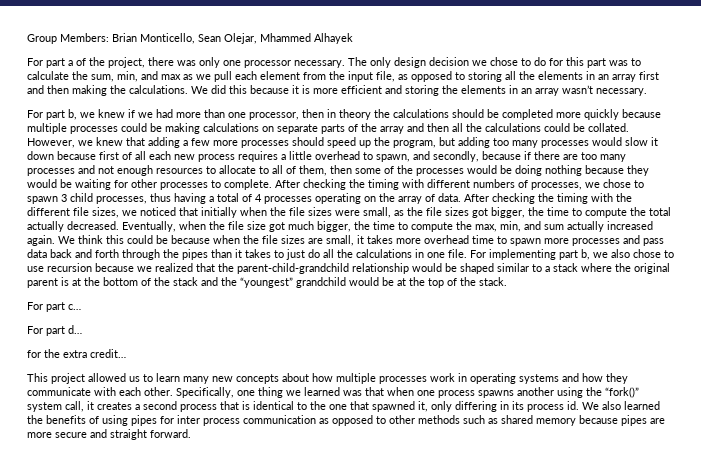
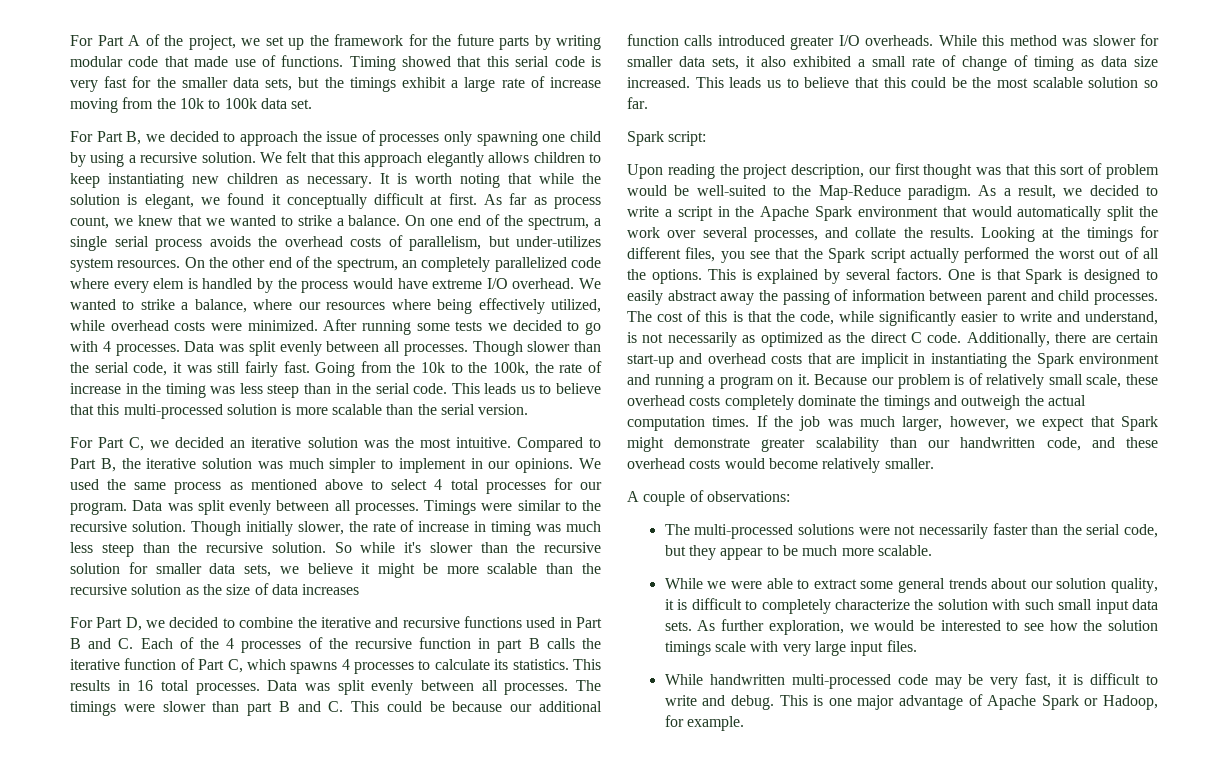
- Group Members: Brian Monticello, Sean Olejar, Mhammed Alhayek
- For part a of the project, there was only one processor necessary. The only design decision we chose to do for this part was to calculate the sum, min, and max as we pull each element from the input file, as opposed to storing all the elements in an array first and then making the calculations. We did this because it is more efficient and storing the elements in an array wasn’t necessary.
- For part b, we knew if we had more than one processor, then in theory the calculations should be completed more quickly because multiple processes could be making calculations on separate parts of the array and then all the calculations could be collated. However, we knew that adding a few more processes should speed up the program, but adding too many processes would slow it down because first of all each new process requires a little overhead to spawn, and secondly, because if there are too many processes and not enough resources to allocate to all of them, then some of the processes would be doing nothing because they would be waiting for other processes to complete. After checking the timing with different numbers of processes, we chose to spawn 3 child processes, thus having a total of 4 processes operating on the array of data. After checking the timing with the different file sizes, we noticed that initially when the file sizes were small, as the file sizes got bigger, the time to compute the total actually decreased. Eventually, when the file size got much bigger, the time to compute the max, min, and sum actually increased again. We think this could be because when the file sizes are small, it takes more overhead time to spawn more processes and pass data back and forth through the pipes than it takes to just do all the calculations in one file. For implementing part b, we also chose to use recursion because we realized that the parent-child-grandchild relationship would be shaped similar to a stack where the original parent is at the bottom of the stack and the “youngest” grandchild would be at the top of the stack.
- For part c…
- For part d…
- for the extra credit…
- This project allowed us to learn many new concepts about how multiple processes work in operating systems and how they communicate with each other. Specifically, one thing we learned was that when one process spawns another using the “fork()” system call, it creates a second process that is identical to the one that spawned it, only differing in its process id. We also learned the benefits of using pipes for inter process communication as opposed to other methods such as shared memory because pipes are more secure and straight forward.
+ For Part A of the project, we set up the framework for the future parts by writing modular code that made use of functions. Timing showed that this serial code is very fast for the smaller data sets, but the timings exhibit a large rate of increase moving from the 10k to 100k data set.
+ For Part B, we decided to approach the issue of processes only spawning one child by using a recursive solution. We felt that this approach elegantly allows children to keep instantiating new children as necessary. It is worth noting that while the solution is elegant, we found it conceptually difficult at first. As far as process count, we knew that we wanted to strike a balance. On one end of the spectrum, a single serial process avoids the overhead costs of parallelism, but under-utilizes system resources. On the other end of the spectrum, an completely parallelized code where every elem is handled by the process would have extreme I/O overhead. We wanted to strike a balance, where our resources where being effectively utilized, while overhead costs were minimized. After running some tests we decided to go with 4 processes. Data was split evenly between all processes. Though slower than the serial code, it was still fairly fast. Going from the 10k to the 100k, the rate of increase in the timing was less steep than in the serial code. This leads us to believe that this multi-processed solution is more scalable than the serial version.
+ For Part C, we decided an iterative solution was the most intuitive. Compared to Part B, the iterative solution was much simpler to implement in our opinions. We used the same process as mentioned above to select 4 total processes for our program. Data was split evenly between all processes. Timings were similar to the recursive solution. Though initially slower, the rate of increase in timing was much less steep than the recursive solution. So while it's slower than the recursive solution for smaller data sets, we believe it might be more scalable than the recursive solution as the size of data increases
+ For Part D, we decided to combine the iterative and recursive functions used in Part B and C. Each of the 4 processes of the recursive function in part B calls the iterative function of Part C, which spawns 4 processes to calculate its statistics. This results in 16 total processes. Data was split evenly between all processes. The timings were slower than part B and C. This could be because our additional function calls introduced greater I/O overheads. While this method was slower for smaller data sets, it also exhibited a small rate of change of timing as data size increased. This leads us to believe that this could be the most scalable solution so far.
+ Spark script:
+ Upon reading the project description, our first thought was that this sort of problem would be well-suited to the Map-Reduce paradigm. As a result, we decided to write a script in the Apache Spark environment that would automatically split the work over several processes, and collate the results. Looking at the timings for different files, you see that the Spark script actually performed the worst out of all the options. This is explained by several factors. One is that Spark is designed to easily abstract away the passing of information between parent and child processes. The cost of this is that the code, while significantly easier to write and understand, is not necessarily as optimized as the direct C code. Additionally, there are certain start-up and overhead costs that are implicit in instantiating the Spark environment and running a program on it. Because our problem is of relatively small scale, these overhead costs completely dominate the timings and outweigh the actual computation times. If the job was much larger, however, we expect that Spark might demonstrate greater scalability than our handwritten code, and these overhead costs would become relatively smaller.
+ A couple of observations:
+ The multi-processed solutions were not necessarily faster than the serial code, but they appear to be much more scalable.
+ While we were able to extract some general trends about our solution quality, it is difficult to completely characterize the solution with such small input data sets. As further exploration, we would be interested to see how the solution timings scale with very large input files.
+ While handwritten multi-processed code may be very fast, it is difficult to write and debug. This is one major advantage of Apache Spark or Hadoop, for example.

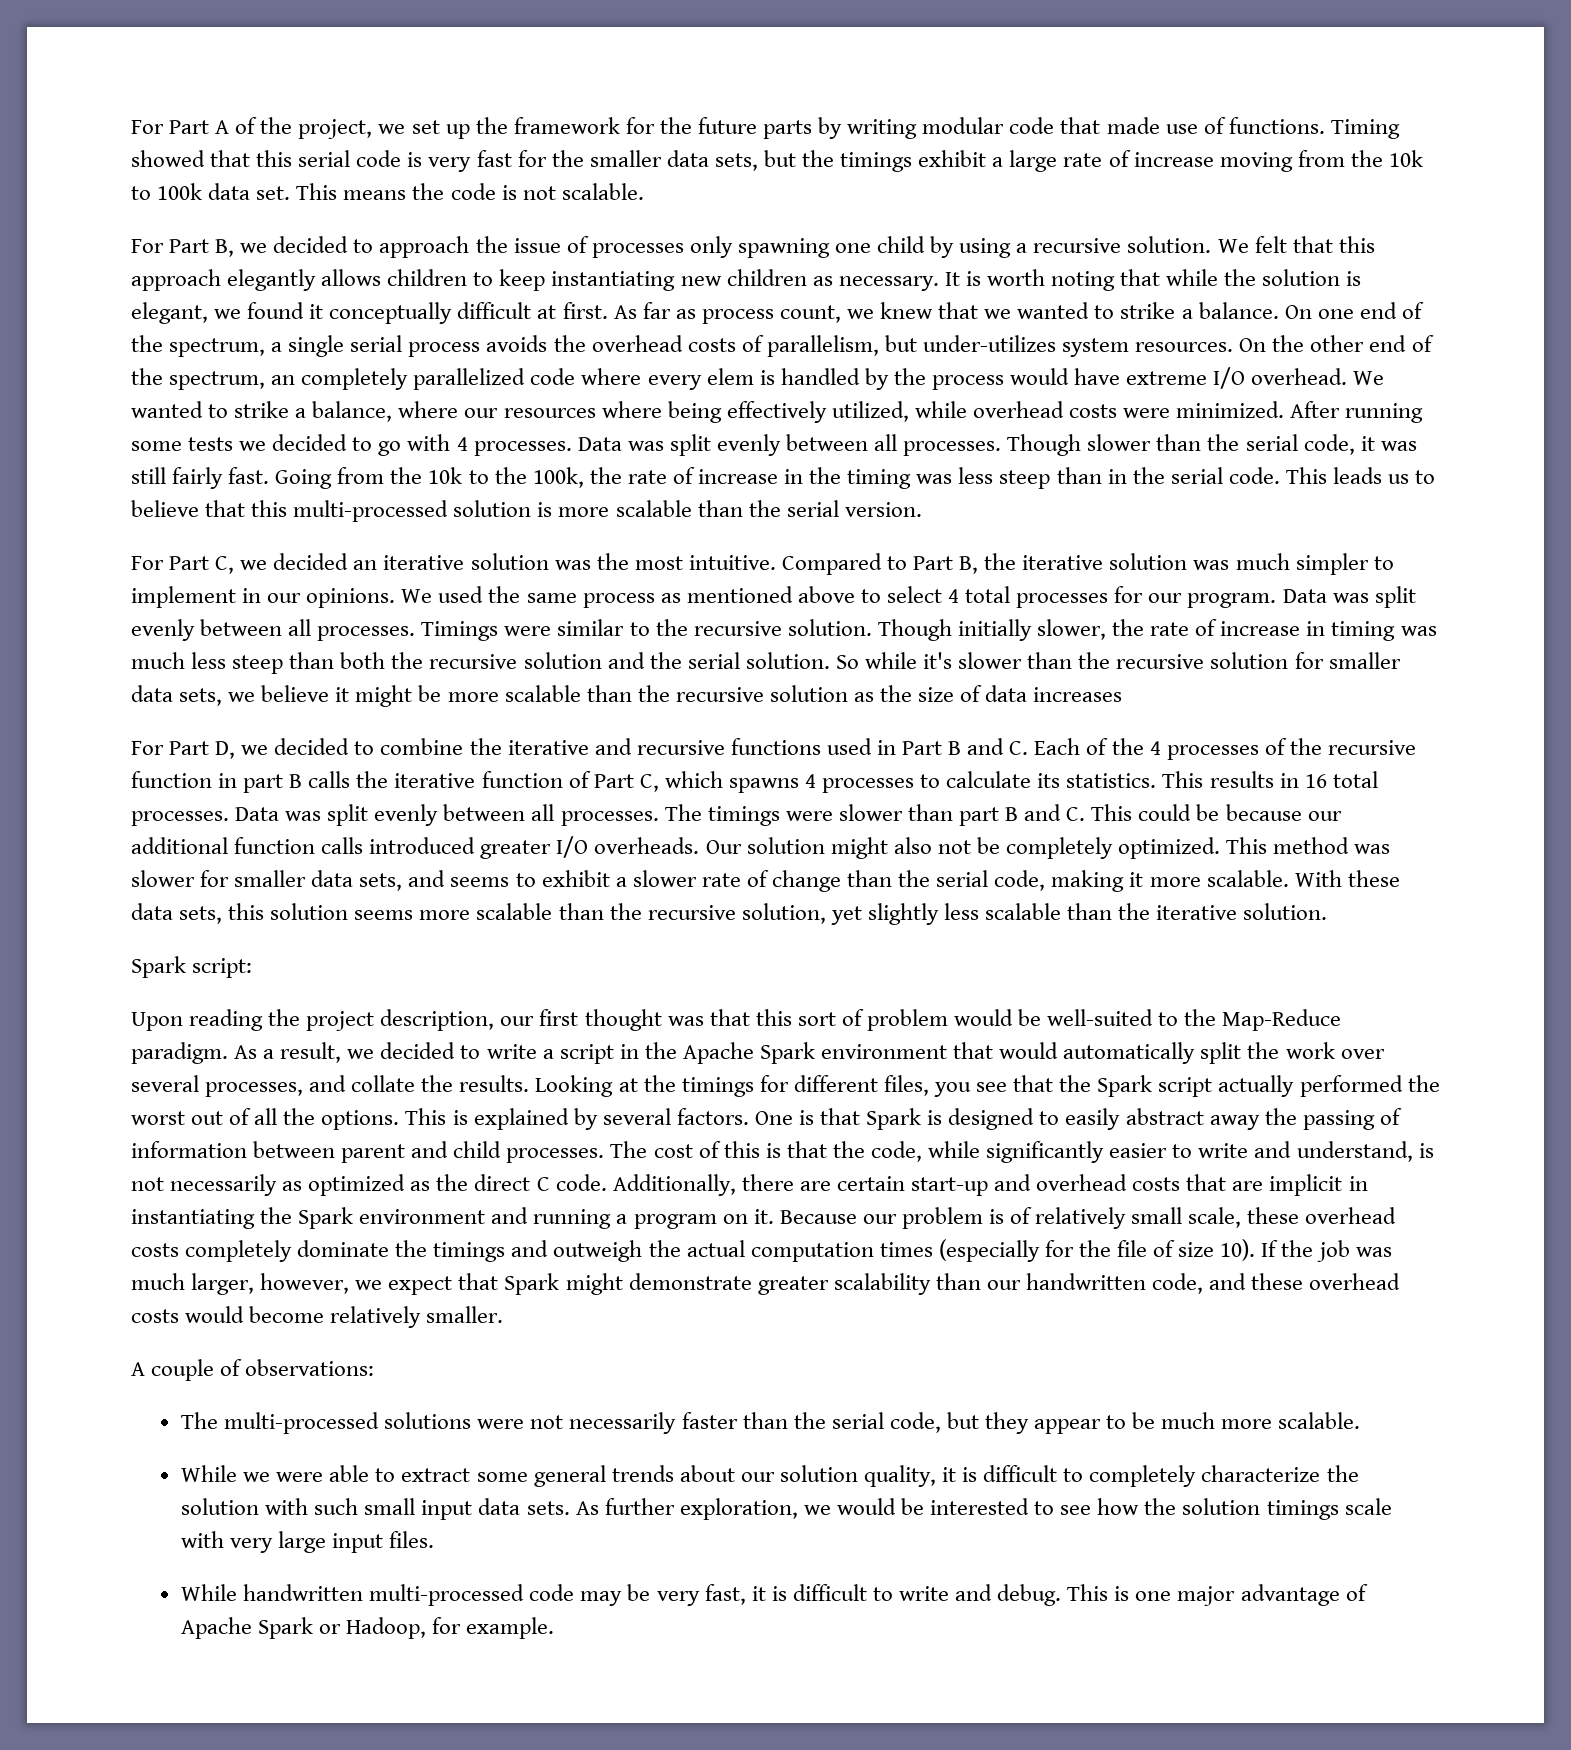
+ This means the code is not scalable.
- Though initially slower, the rate of increase in timing was much less steep than the recursive solution.
+ Though initially slower, the rate of increase in timing was much less steep than both the recursive solution and the serial solution.
- While this method was slower for smaller data sets, it also exhibited a small rate of change of timing as data size increased. This leads us to believe that this could be the most scalable solution so far.
+ Our solution might also not be completely optimized. This method was slower for smaller data sets, and seems to exhibit a slower rate of change than the serial code, making it more scalable. With these data sets, this solution seems more scalable than the recursive solution, yet slightly less scalable than the iterative solution.
- Because our problem is of relatively small scale, these overhead costs completely dominate the timings and outweigh the actual computation times.
+ Because our problem is of relatively small scale, these overhead costs completely dominate the timings and outweigh the actual computation times (especially for the file of size 10).

